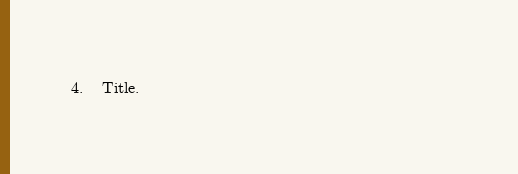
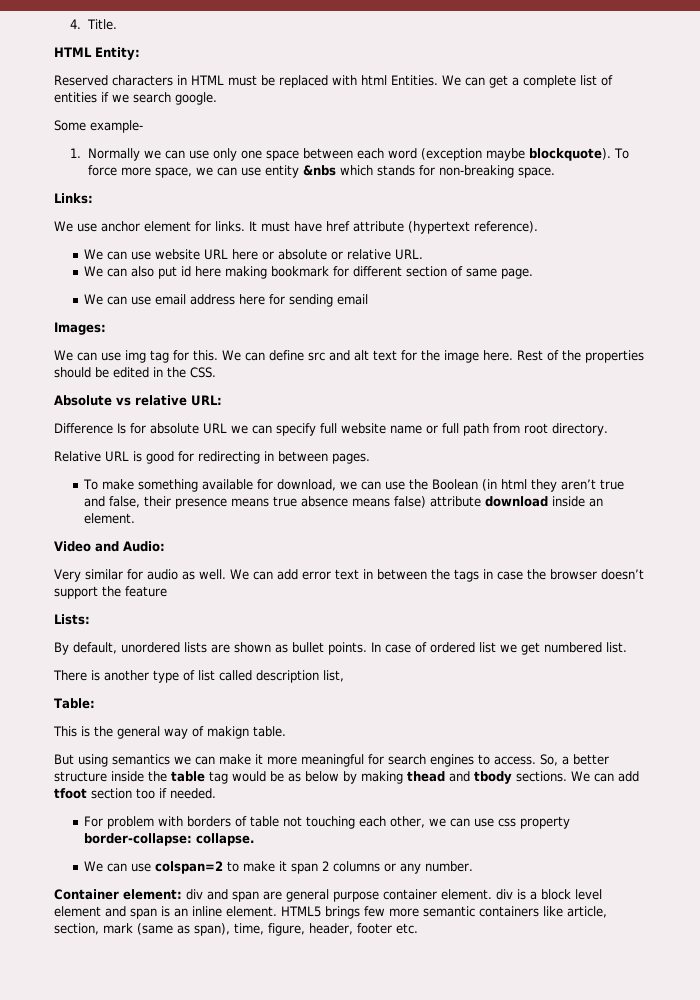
+ HTML Entity:
+ Reserved characters in HTML must be replaced with html Entities. We can get a complete list of entities if we search google.
+ Some example-
+ 1. Normally we can use only one space between each word (exception maybe blockquote). To force more space, we can use entity &nbs which stands for non-breaking space.
+ Links:
+ We use anchor element for links. It must have href attribute (hypertext reference).
+ We can use website URL here or absolute or relative URL.
+ We can also put id here making bookmark for different section of same page.
+ We can use email address here for sending email
+ Images:
+ We can use img tag for this. We can define src and alt text for the image here. Rest of the properties should be edited in the CSS.
+ Absolute vs relative URL:
+ Difference Is for absolute URL we can specify full website name or full path from root directory.
+ Relative URL is good for redirecting in between pages.
+ To make something available for download, we can use the Boolean (in html they aren’t true and false, their presence means true absence means false) attribute download inside an element.
+ Video and Audio:
+ Very similar for audio as well. We can add error text in between the tags in case the browser doesn’t support the feature
+ Lists:
+ By default, unordered lists are shown as bullet points. In case of ordered list we get numbered list.
+ There is another type of list called description list,
+ Table:
+ This is the general way of makign table.
+ But using semantics we can make it more meaningful for search engines to access. So, a better structure inside the table tag would be as below by making thead and tbody sections. We can add tfoot section too if needed.
+ For problem with borders of table not touching each other, we can use css property border-collapse: collapse.
+ We can use colspan=2 to make it span 2 columns or any number.
+ Container element: div and span are general purpose container element. div is a block level element and span is an inline element. HTML5 brings few more semantic containers like article, section, mark (same as span), time, figure, header, footer etc.

